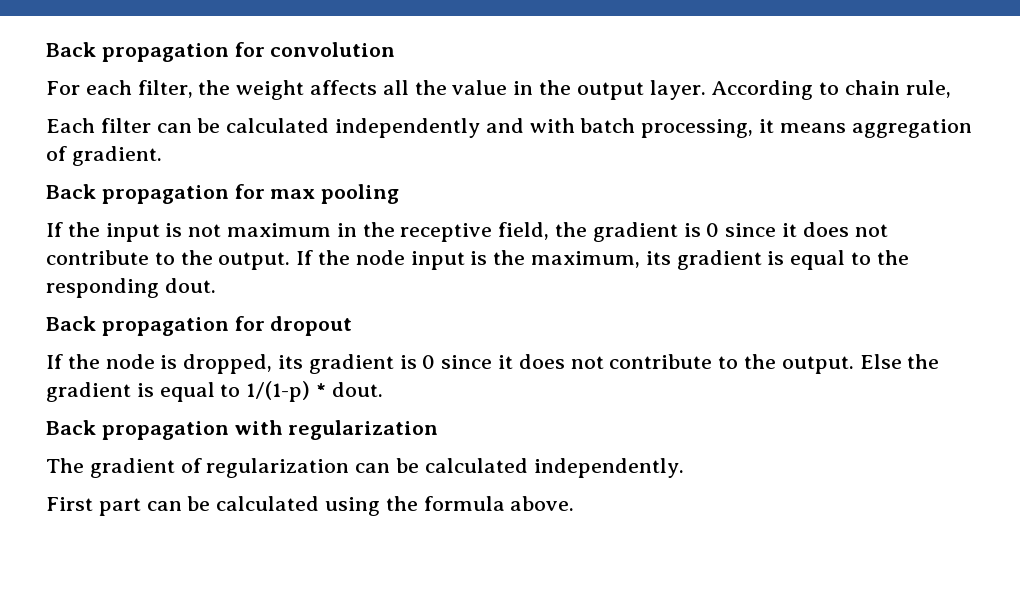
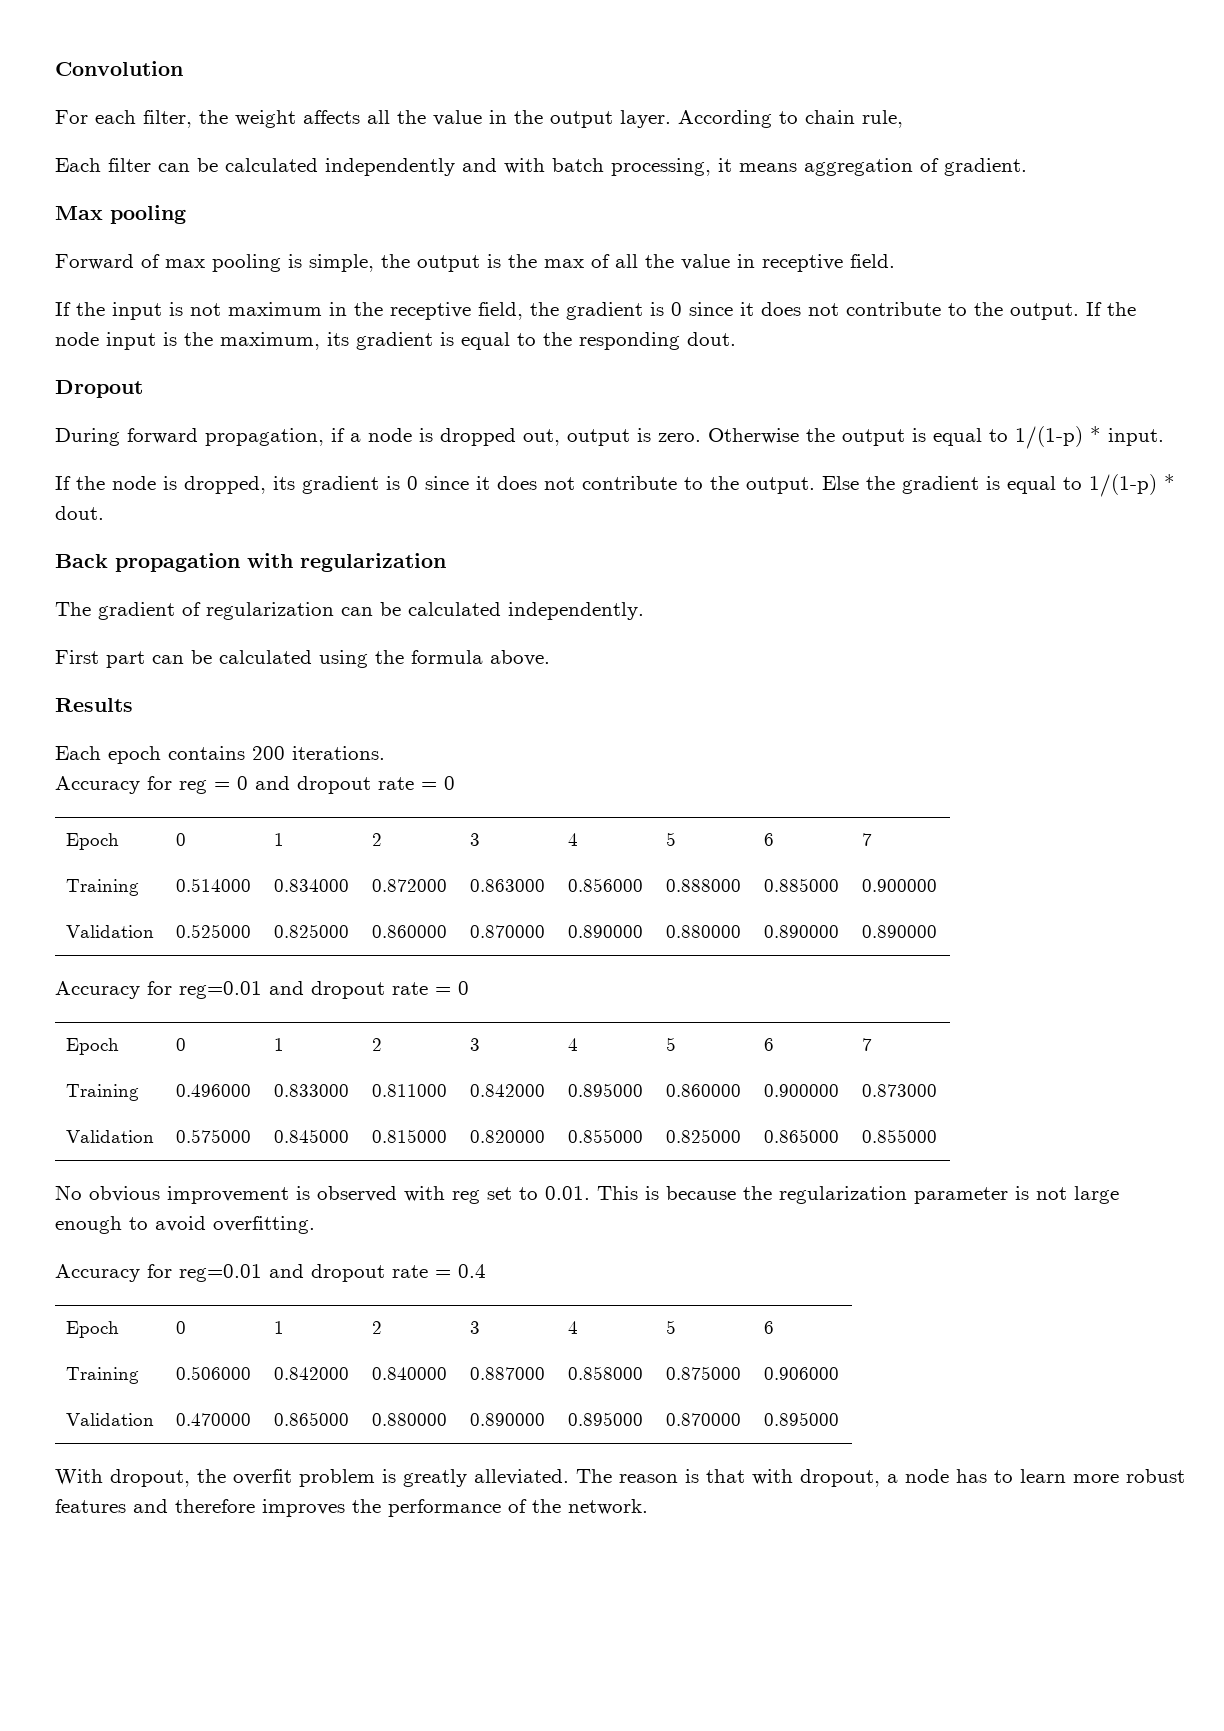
- Back propagation for convolution
+ Convolution
- Back propagation for max pooling
+ Max pooling
+ Forward of max pooling is simple, the output is the max of all the value in receptive field.
- Back propagation for dropout
+ Dropout
+ During forward propagation, if a node is dropped out, output is zero. Otherwise the output is equal to 1/(1-p) * input.
+ Results
+ Each epoch contains 200 iterations.
+ Accuracy for reg = 0 and dropout rate = 0
+ Epoch | 0 | 1 | 2 | 3 | 4 | 5 | 6 | 7
+ Training | 0.514000 | 0.834000 | 0.872000 | 0.863000 | 0.856000 | 0.888000 | 0.885000 | 0.900000
+ Validation | 0.525000 | 0.825000 | 0.860000 | 0.870000 | 0.890000 | 0.880000 | 0.890000 | 0.890000
+ Accuracy for reg=0.01 and dropout rate = 0
+ Epoch | 0 | 1 | 2 | 3 | 4 | 5 | 6 | 7
+ Training | 0.496000 | 0.833000 | 0.811000 | 0.842000 | 0.895000 | 0.860000 | 0.900000 | 0.873000
+ Validation | 0.575000 | 0.845000 | 0.815000 | 0.820000 | 0.855000 | 0.825000 | 0.865000 | 0.855000
+ No obvious improvement is observed with reg set to 0.01. This is because the regularization parameter is not large enough to avoid overfitting.
+ Accuracy for reg=0.01 and dropout rate = 0.4
+ Epoch | 0 | 1 | 2 | 3 | 4 | 5 | 6
+ Training | 0.506000 | 0.842000 | 0.840000 | 0.887000 | 0.858000 | 0.875000 | 0.906000
+ Validation | 0.470000 | 0.865000 | 0.880000 | 0.890000 | 0.895000 | 0.870000 | 0.895000
+ With dropout, the overfit problem is greatly alleviated. The reason is that with dropout, a node has to learn more robust features and therefore improves the performance of the network.

